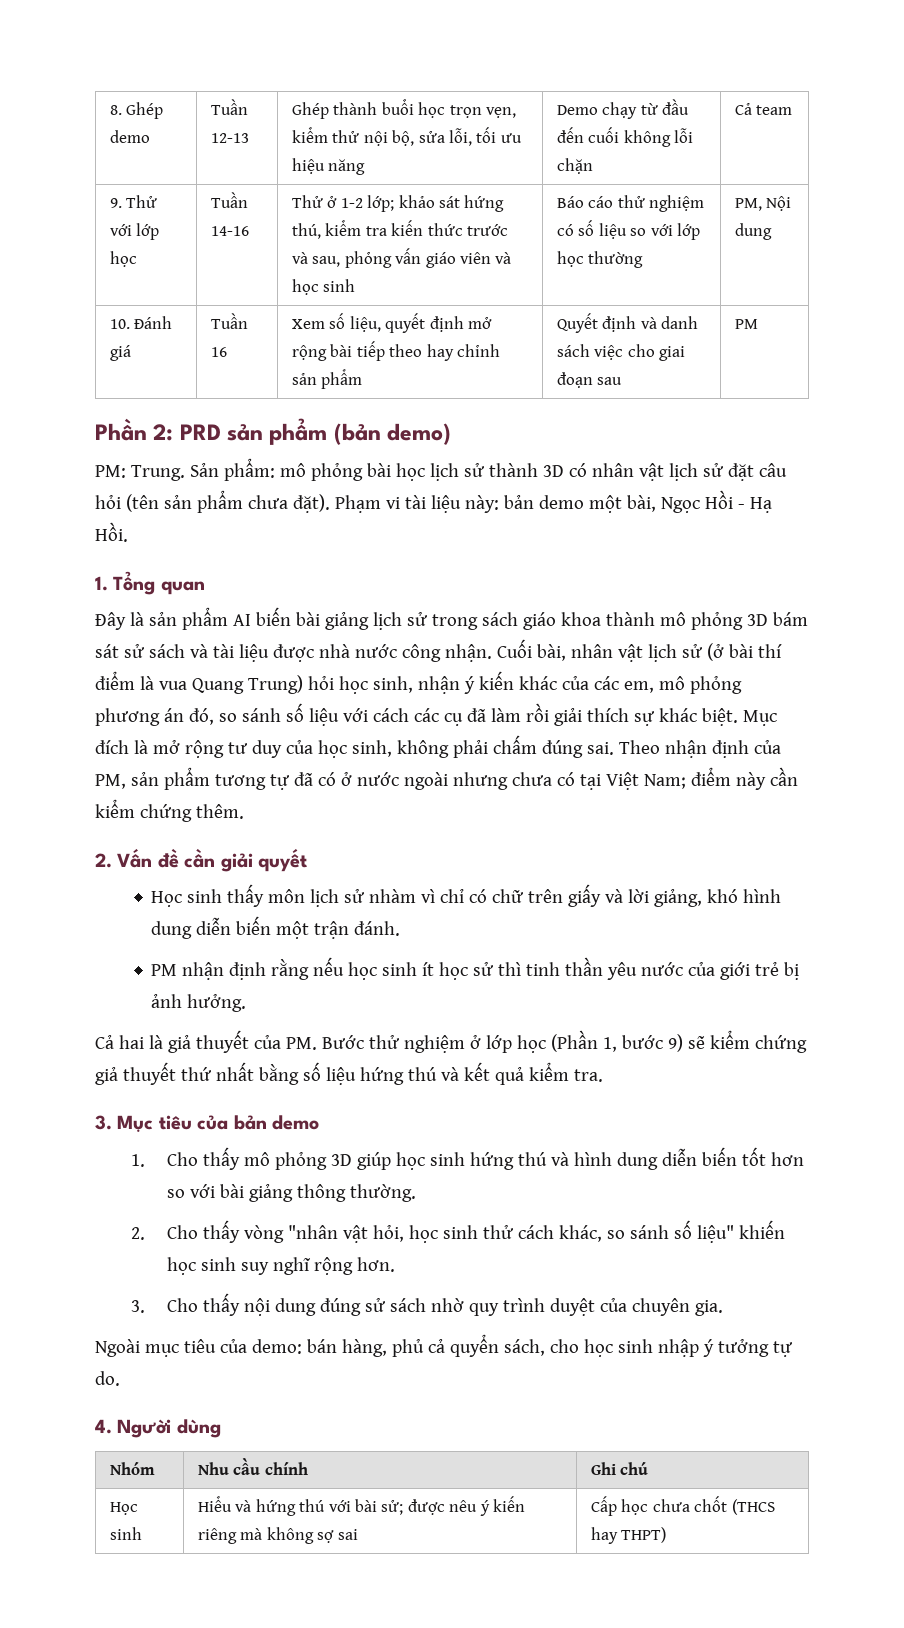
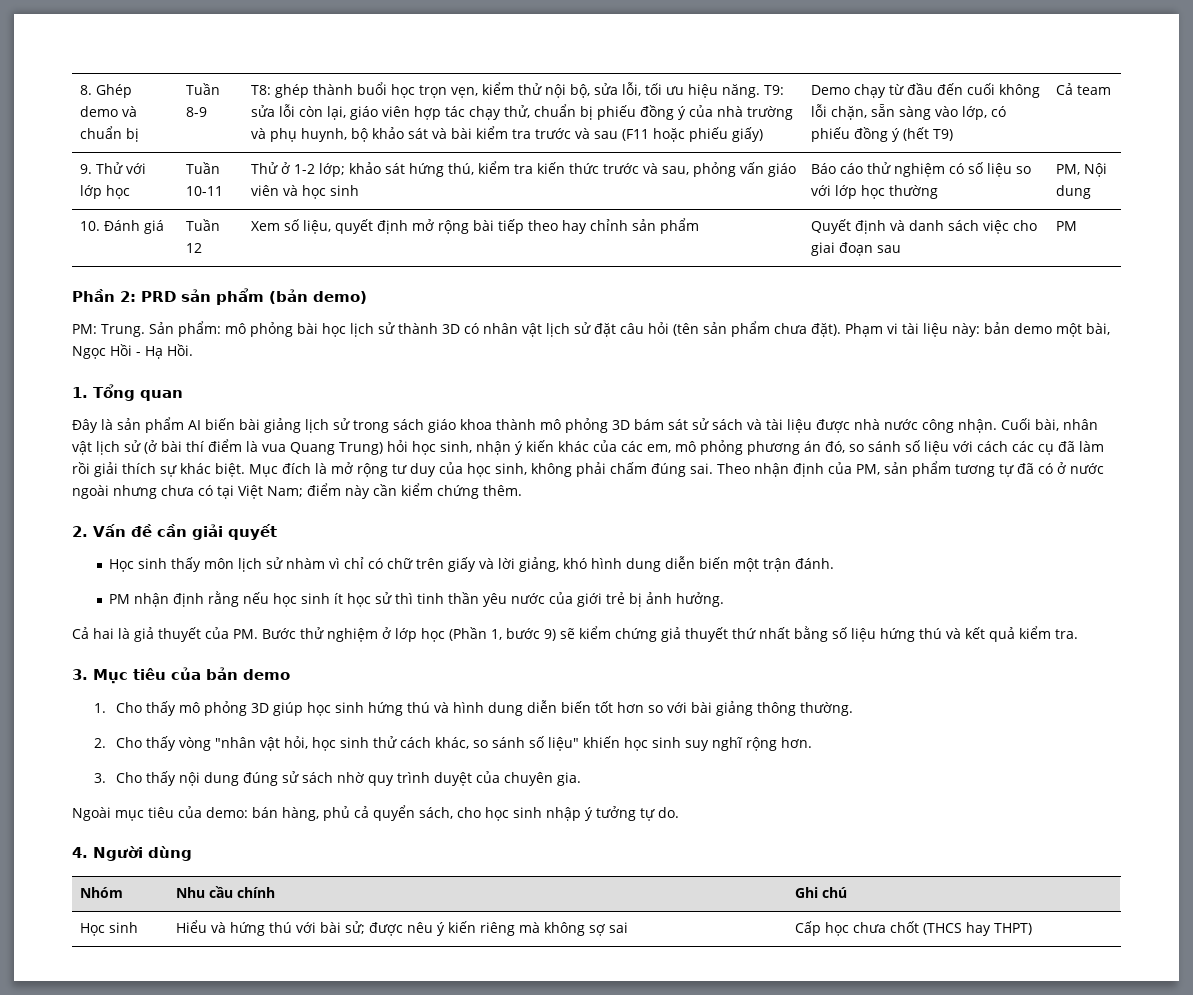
- 8. Ghép demo | Tuần 12-13 | Ghép thành buổi học trọn vẹn, kiểm thử nội bộ, sửa lỗi, tối ưu hiệu năng
+ 8. Ghép demo và chuẩn bị | Tuần 8-9 | T8: ghép thành buổi học trọn vẹn, kiểm thử nội bộ, sửa lỗi, tối ưu hiệu năng. T9: sửa lỗi còn lại, giáo viên hợp tác chạy thử, chuẩn bị phiếu đồng ý của nhà trường và phụ huynh, bộ khảo sát và bài kiểm tra trước và sau (F11 hoặc phiếu giấy)
- Demo chạy từ đầu đến cuối không lỗi chặn
+ Demo chạy từ đầu đến cuối không lỗi chặn, sẵn sàng vào lớp, có phiếu đồng ý (hết T9)
- Tuần 14-16
+ Tuần 10-11
- 10. Đánh giá | Tuần 16 | Xem số liệu, quyết định mở rộng bài tiếp theo hay chỉnh sản phẩm | Quyết định và danh sách việc cho giai đoạn sau | PM
+ 10. Đánh giá | Tuần 12 | Xem số liệu, quyết định mở rộng bài tiếp theo hay chỉnh sản phẩm | Quyết định và danh sách việc cho giai đoạn sau | PM

